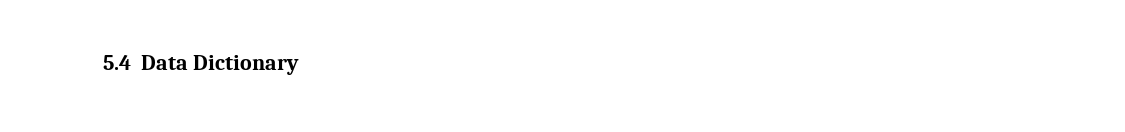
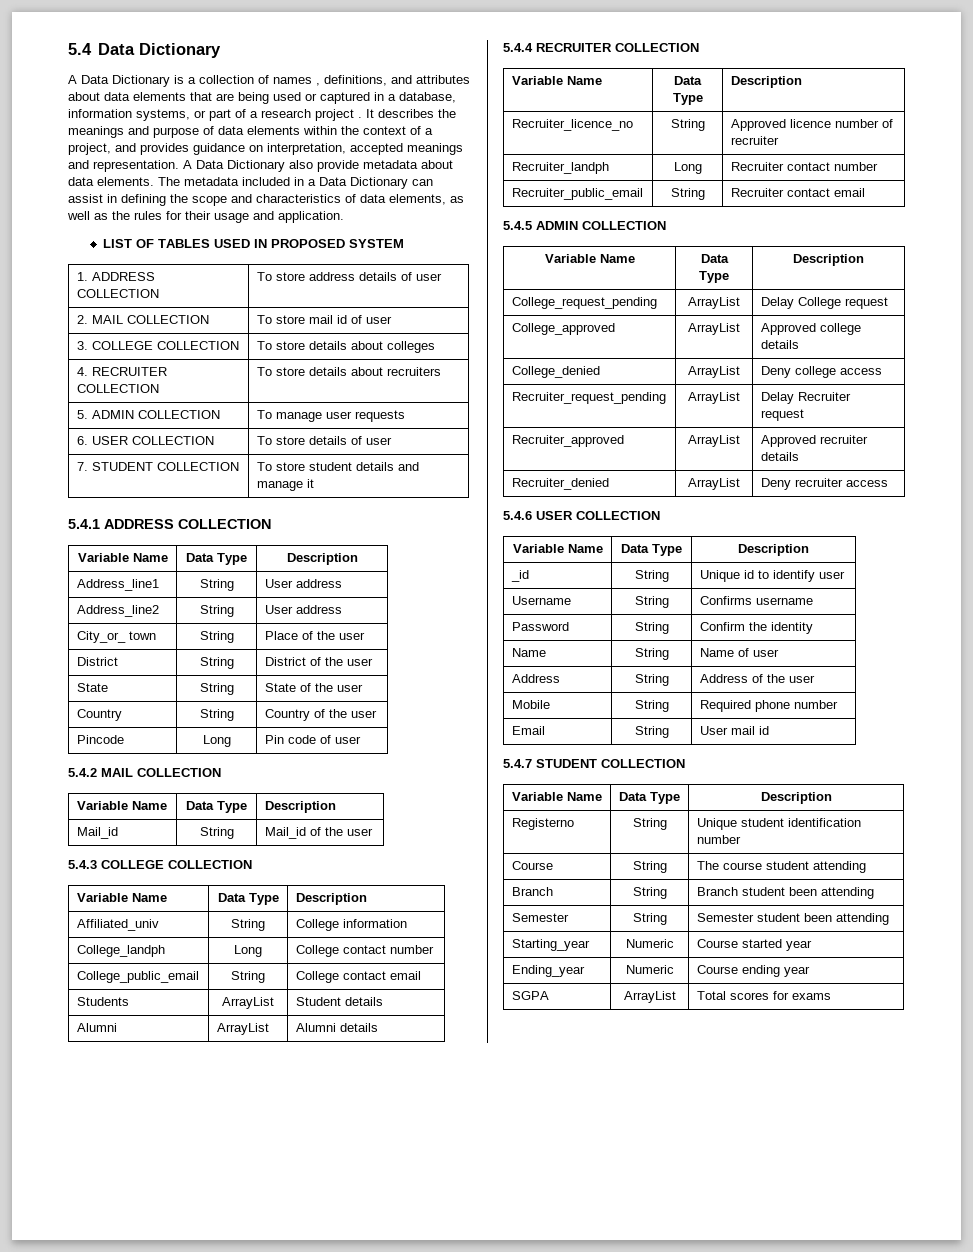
+ A Data Dictionary is a collection of names , definitions, and attributes about data elements that are being used or captured in a database, information systems, or part of a research project . It describes the meanings and purpose of data elements within the context of a project, and provides guidance on interpretation, accepted meanings and representation. A Data Dictionary also provide metadata about data elements. The metadata included in a Data Dictionary can assist in defining the scope and characteristics of data elements, as well as the rules for their usage and application.
+ LIST OF TABLES USED IN PROPOSED SYSTEM
+ 1. ADDRESS COLLECTION | To store address details of user
+ 2. MAIL COLLECTION | To store mail id of user
+ 3. COLLEGE COLLECTION | To store details about colleges
+ 4. RECRUITER COLLECTION | To store details about recruiters
+ 5. ADMIN COLLECTION | To manage user requests
+ 6. USER COLLECTION | To store details of user
+ 7. STUDENT COLLECTION | To store student details and manage it
+ 5.4.1 ADDRESS COLLECTION
+ Variable Name | Data Type | Description
+ Address_line1 | String | User address
+ Address_line2 | String | User address
+ City_or_ town | String | Place of the user
+ District | String | District of the user
+ State | String | State of the user
+ Country | String | Country of the user
+ Pincode | Long | Pin code of user
+ 5.4.2 MAIL COLLECTION
+ Variable Name | Data Type | Description
+ Mail_id | String | Mail_id of the user
+ 5.4.3 COLLEGE COLLECTION
+ Variable Name | Data Type | Description
+ Affiliated_univ | String | College information
+ College_landph | Long | College contact number
+ College_public_email | String | College contact email
+ Students | ArrayList | Student details
+ Alumni | ArrayList | Alumni details
+ 5.4.4 RECRUITER COLLECTION
+ Variable Name | Data Type | Description
+ Recruiter_licence_no | String | Approved licence number of recruiter
+ Recruiter_landph | Long | Recruiter contact number
+ Recruiter_public_email | String | Recruiter contact email
+ 5.4.5 ADMIN COLLECTION
+ Variable Name | Data Type | Description
+ College_request_pending | ArrayList | Delay College request
+ College_approved | ArrayList | Approved college details
+ College_denied | ArrayList | Deny college access
+ Recruiter_request_pending | ArrayList | Delay Recruiter request
+ Recruiter_approved | ArrayList | Approved recruiter details
+ Recruiter_denied | ArrayList | Deny recruiter access
+ 5.4.6 USER COLLECTION
+ Variable Name | Data Type | Description
+ _id | String | Unique id to identify user
+ Username | String | Confirms username
+ Password | String | Confirm the identity
+ Name | String | Name of user
+ Address | String | Address of the user
+ Mobile | String | Required phone number
+ Email | String | User mail id
+ 5.4.7 STUDENT COLLECTION
+ Variable Name | Data Type | Description
+ Registerno | String | Unique student identification number
+ Course | String | The course student attending
+ Branch | String | Branch student been attending
+ Semester | String | Semester student been attending
+ Starting_year | Numeric | Course started year
+ Ending_year | Numeric | Course ending year
+ SGPA | ArrayList | Total scores for exams

